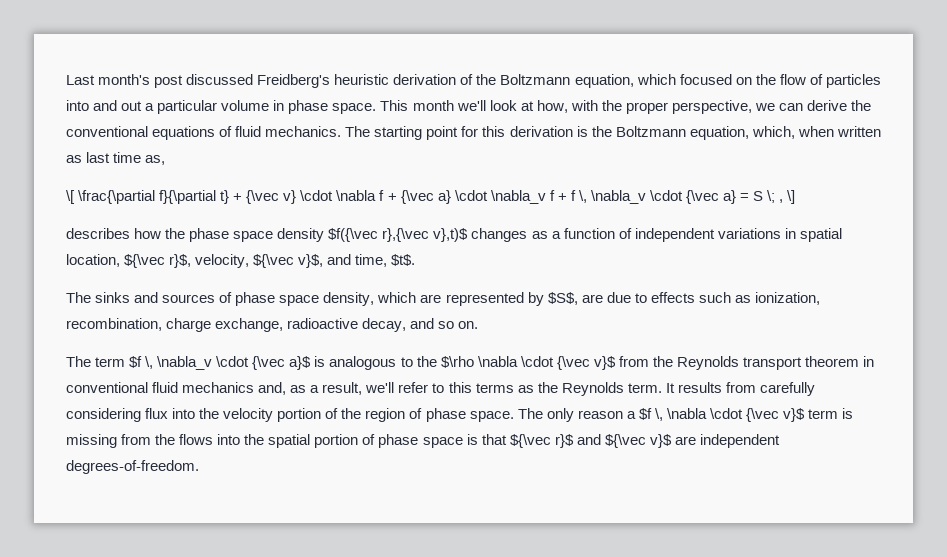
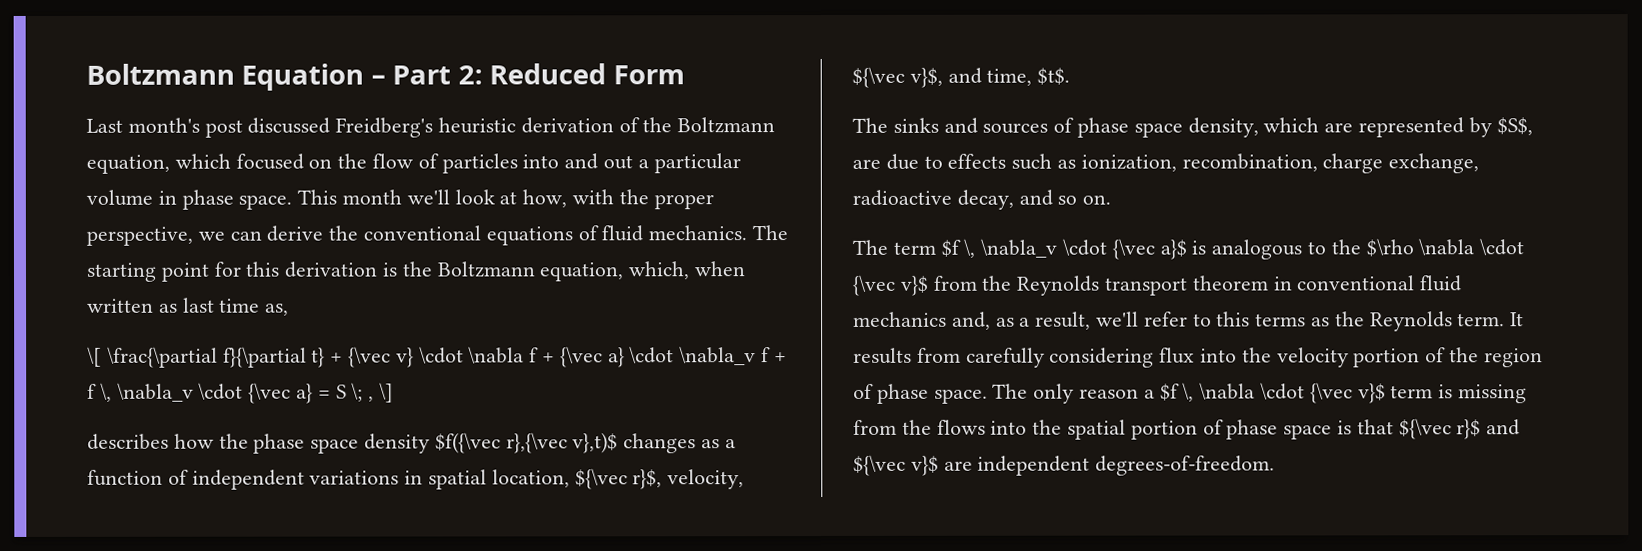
+ Boltzmann Equation – Part 2: Reduced Form

